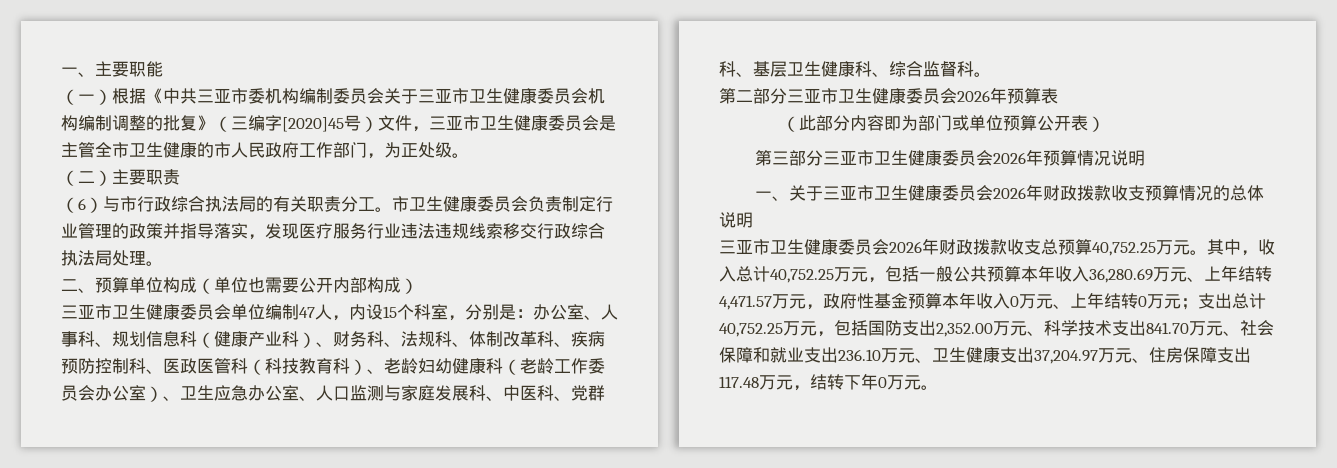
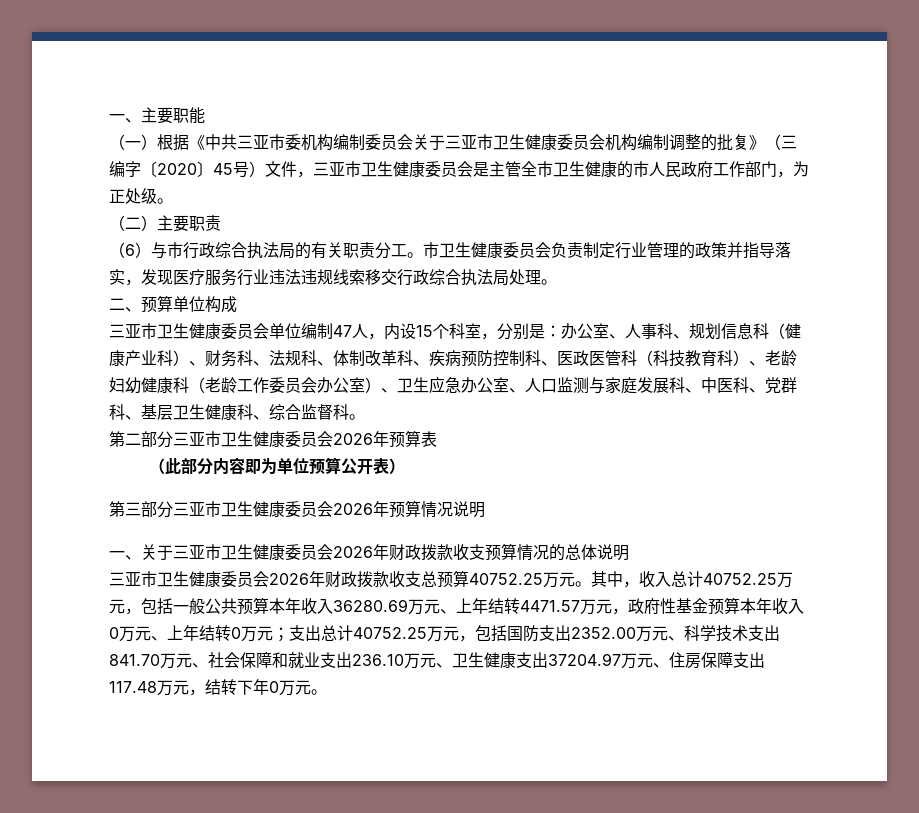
- （一）根据《中共三亚市委机构编制委员会关于三亚市卫生健康委员会机构编制调整的批复》（三编字[2020]45号）文件，三亚市卫生健康委员会是主管全市卫生健康的市人民政府工作部门，为正处级。
+ （一）根据《中共三亚市委机构编制委员会关于三亚市卫生健康委员会机构编制调整的批复》（三编字〔2020〕45号）文件，三亚市卫生健康委员会是主管全市卫生健康的市人民政府工作部门，为正处级。
- 二、预算单位构成（单位也需要公开内部构成）
+ 二、预算单位构成
- （此部分内容即为部门或单位预算公开表）
+ （此部分内容即为单位预算公开表）
- 三亚市卫生健康委员会2026年财政拨款收支总预算40,752.25万元。
+ 三亚市卫生健康委员会2026年财政拨款收支总预算40752.25万元。
- 其中，收入总计40,752.25万元，包括一般公共预算本年收入36,280.69万元、上年结转4,471.57万元，政府性基金预算本年收入0万元、上年结转0万元；支出总计40,752.25万元，包括国防支出2,352.00万元、科学技术支出841.70万元、社会保障和就业支出236.10万元、卫生健康支出37,204.97万元、住房保障支出117.48万元，结转下年0万元。
+ 其中，收入总计40752.25万元，包括一般公共预算本年收入36280.69万元、上年结转4471.57万元，政府性基金预算本年收入0万元、上年结转0万元；支出总计40752.25万元，包括国防支出2352.00万元、科学技术支出841.70万元、社会保障和就业支出236.10万元、卫生健康支出37204.97万元、住房保障支出117.48万元，结转下年0万元。

